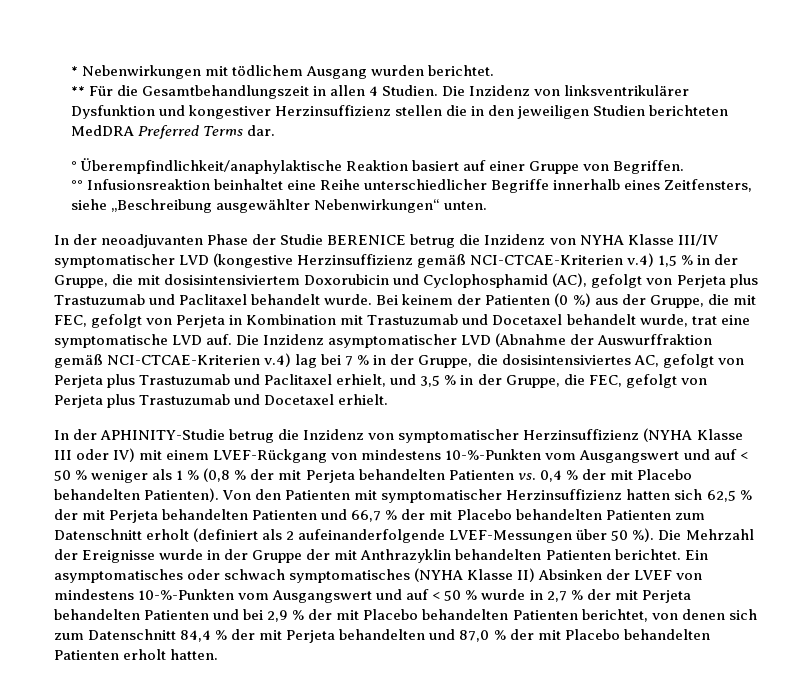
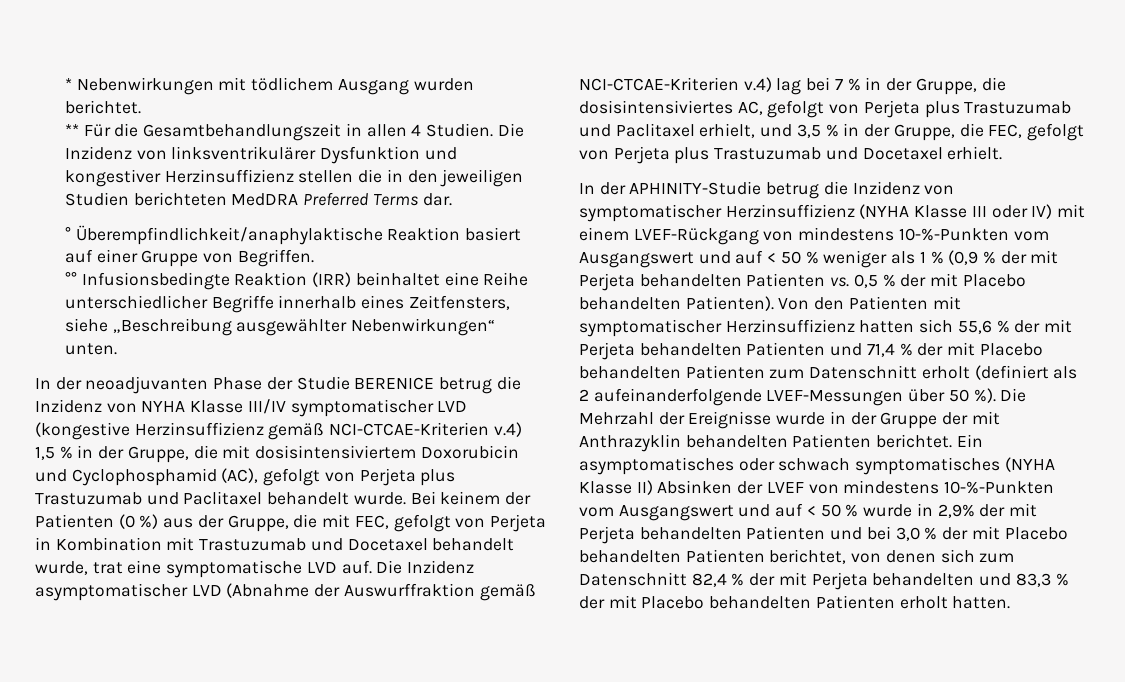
- °° Infusionsreaktion beinhaltet eine Reihe unterschiedlicher Begriffe innerhalb eines Zeitfensters, siehe „Beschreibung ausgewählter Nebenwirkungen“ unten.
+ °° Infusionsbedingte Reaktion (IRR) beinhaltet eine Reihe unterschiedlicher Begriffe innerhalb eines Zeitfensters, siehe „Beschreibung ausgewählter Nebenwirkungen“ unten.
- In der APHINITY-Studie betrug die Inzidenz von symptomatischer Herzinsuffizienz (NYHA Klasse III oder IV) mit einem LVEF-Rückgang von mindestens 10-%-Punkten vom Ausgangswert und auf < 50 % weniger als 1 % (0,8 % der mit Perjeta behandelten Patienten vs. 0,4 % der mit Placebo behandelten Patienten).
+ In der APHINITY-Studie betrug die Inzidenz von symptomatischer Herzinsuffizienz (NYHA Klasse III oder IV) mit einem LVEF-Rückgang von mindestens 10-%-Punkten vom Ausgangswert und auf < 50 % weniger als 1 % (0,9 % der mit Perjeta behandelten Patienten vs. 0,5 % der mit Placebo behandelten Patienten).
- Von den Patienten mit symptomatischer Herzinsuffizienz hatten sich 62,5 % der mit Perjeta behandelten Patienten und 66,7 % der mit Placebo behandelten Patienten zum Datenschnitt erholt (definiert als 2 aufeinanderfolgende LVEF-Messungen über 50 %).
+ Von den Patienten mit symptomatischer Herzinsuffizienz hatten sich 55,6 % der mit Perjeta behandelten Patienten und 71,4 % der mit Placebo behandelten Patienten zum Datenschnitt erholt (definiert als 2 aufeinanderfolgende LVEF-Messungen über 50 %).
- Ein asymptomatisches oder schwach symptomatisches (NYHA Klasse II) Absinken der LVEF von mindestens 10-%-Punkten vom Ausgangswert und auf < 50 % wurde in 2,7 % der mit Perjeta behandelten Patienten und bei 2,9 % der mit Placebo behandelten Patienten berichtet, von denen sich zum Datenschnitt 84,4 % der mit Perjeta behandelten und 87,0 % der mit Placebo behandelten Patienten erholt hatten.
+ Ein asymptomatisches oder schwach symptomatisches (NYHA Klasse II) Absinken der LVEF von mindestens 10-%-Punkten vom Ausgangswert und auf < 50 % wurde in 2,9% der mit Perjeta behandelten Patienten und bei 3,0 % der mit Placebo behandelten Patienten berichtet, von denen sich zum Datenschnitt 82,4 % der mit Perjeta behandelten und 83,3 % der mit Placebo behandelten Patienten erholt hatten.

